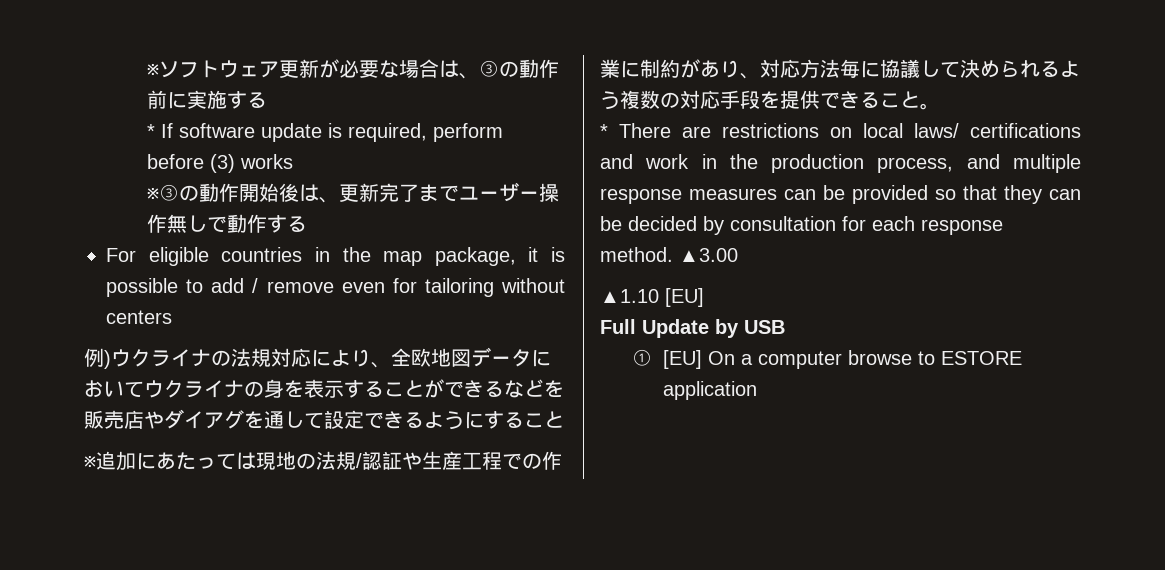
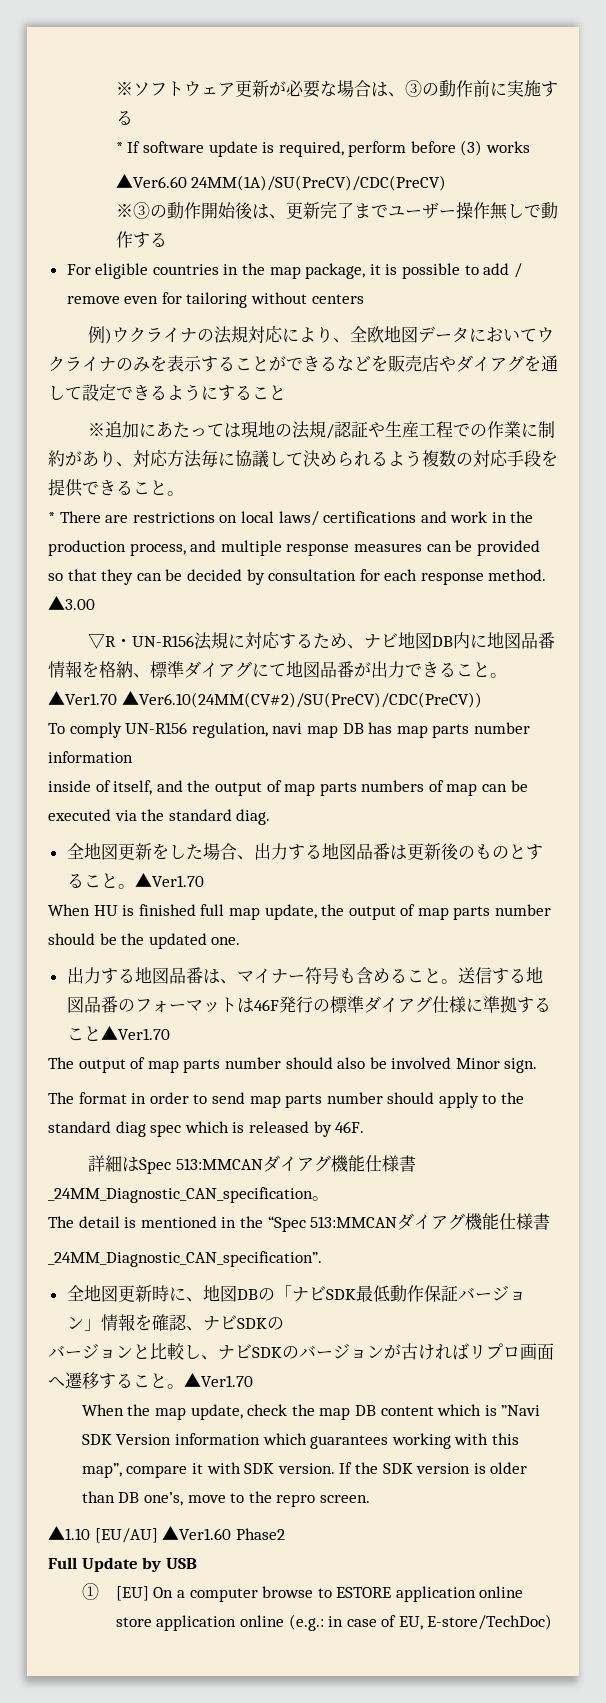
+ ▲Ver6.60 24MM(1A)/SU(PreCV)/CDC(PreCV)
- 例)ウクライナの法規対応により、全欧地図データにおいてウクライナの身を表示することができるなどを販売店やダイアグを通して設定できるようにすること
+ 例)ウクライナの法規対応により、全欧地図データにおいてウクライナのみを表示することができるなどを販売店やダイアグを通して設定できるようにすること
- ▲1.10 [EU]
+ ▽R・UN-R156法規に対応するため、ナビ地図DB内に地図品番情報を格納、標準ダイアグにて地図品番が出力できること。▲Ver1.70 ▲Ver6.10(24MM(CV#2)/SU(PreCV)/CDC(PreCV))
+ To comply UN-R156 regulation, navi map DB has map parts number information
+ inside of itself, and the output of map parts numbers of map can be executed via the standard diag.
+ 全地図更新をした場合、出力する地図品番は更新後のものとすること。▲Ver1.70
+ When HU is finished full map update, the output of map parts number should be the updated one.
+ 出力する地図品番は、マイナー符号も含めること。送信する地図品番のフォーマットは46F発行の標準ダイアグ仕様に準拠すること▲Ver1.70
+ The output of map parts number should also be involved Minor sign.
+ The format in order to send map parts number should apply to the standard diag spec which is released by 46F.
+ 詳細はSpec 513:MMCANダイアグ機能仕様書_24MM_Diagnostic_CAN_specification。
+ The detail is mentioned in the “Spec 513:MMCANダイアグ機能仕様書
+ _24MM_Diagnostic_CAN_specification”.
+ 全地図更新時に、地図DBの「ナビSDK最低動作保証バージョン」情報を確認、ナビSDKの
+ バージョンと比較し、ナビSDKのバージョンが古ければリプロ画面へ遷移すること。▲Ver1.70
+ When the map update, check the map DB content which is ”Navi SDK Version information which guarantees working with this map”, compare it with SDK version. If the SDK version is older than DB one’s, move to the repro screen.
+ ▲1.10 [EU/AU] ▲Ver1.60 Phase2
- ① [EU] On a computer browse to ESTORE application
+ ① [EU] On a computer browse to ESTORE application online store application online (e.g.: in case of EU, E-store/TechDoc)

